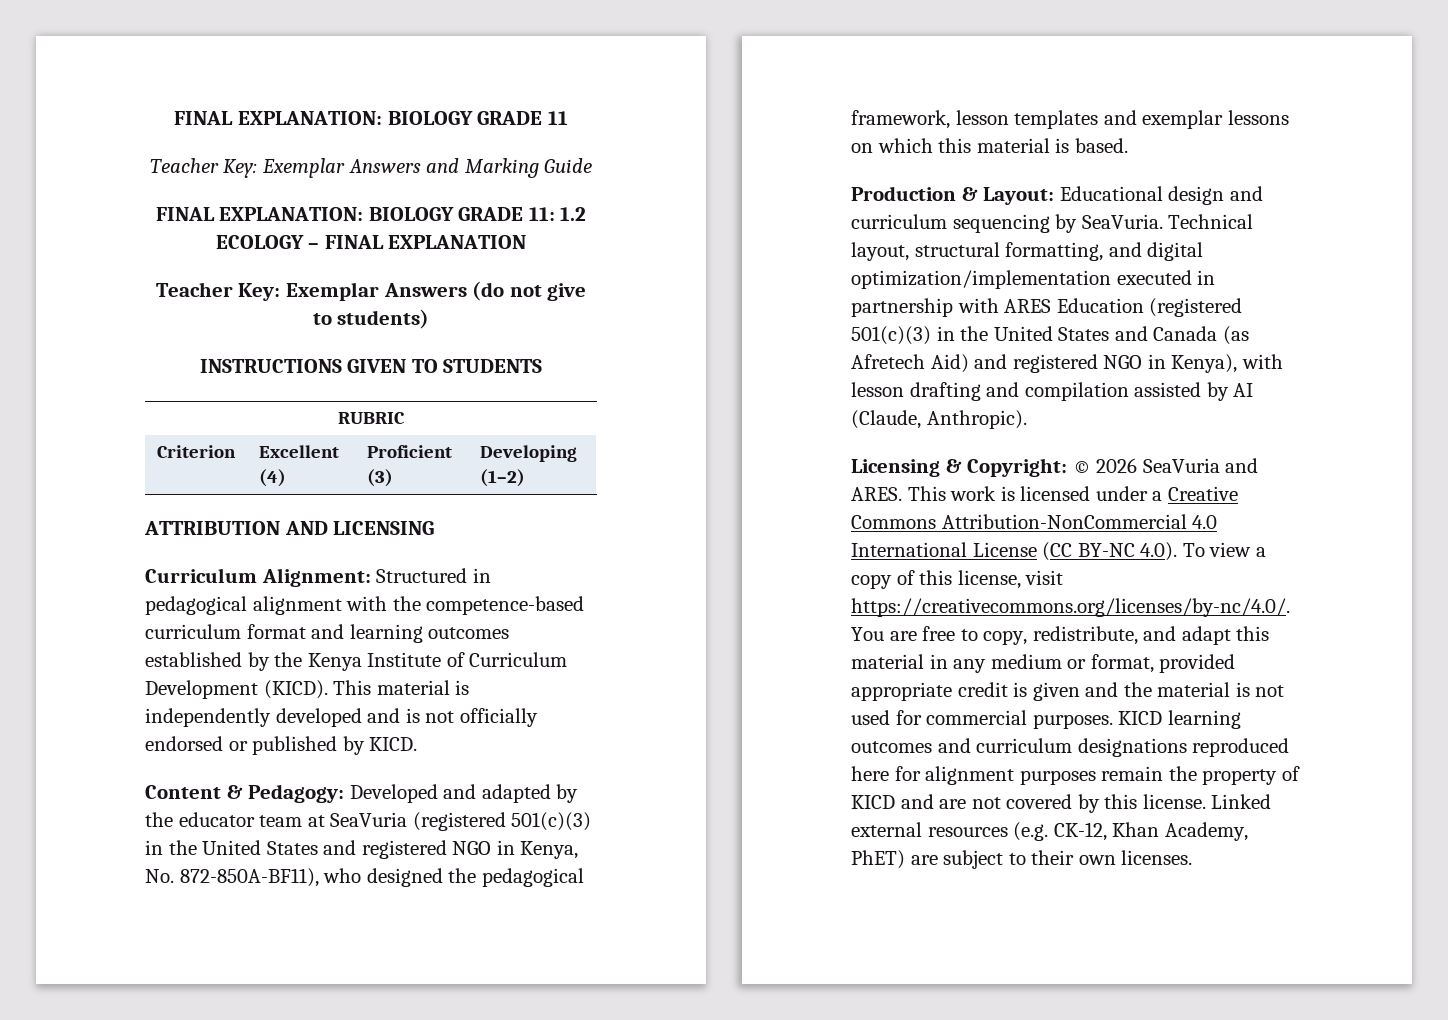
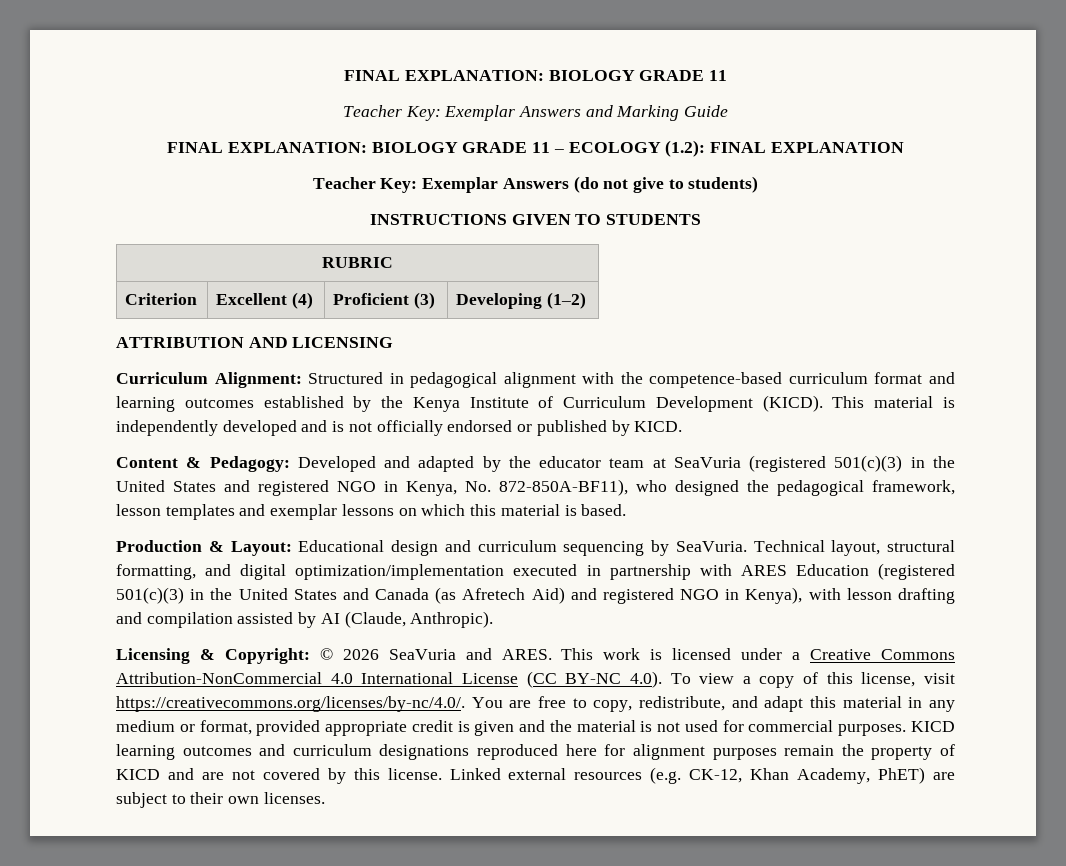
- FINAL EXPLANATION: BIOLOGY GRADE 11: 1.2 ECOLOGY – FINAL EXPLANATION
+ FINAL EXPLANATION: BIOLOGY GRADE 11 – ECOLOGY (1.2): FINAL EXPLANATION

